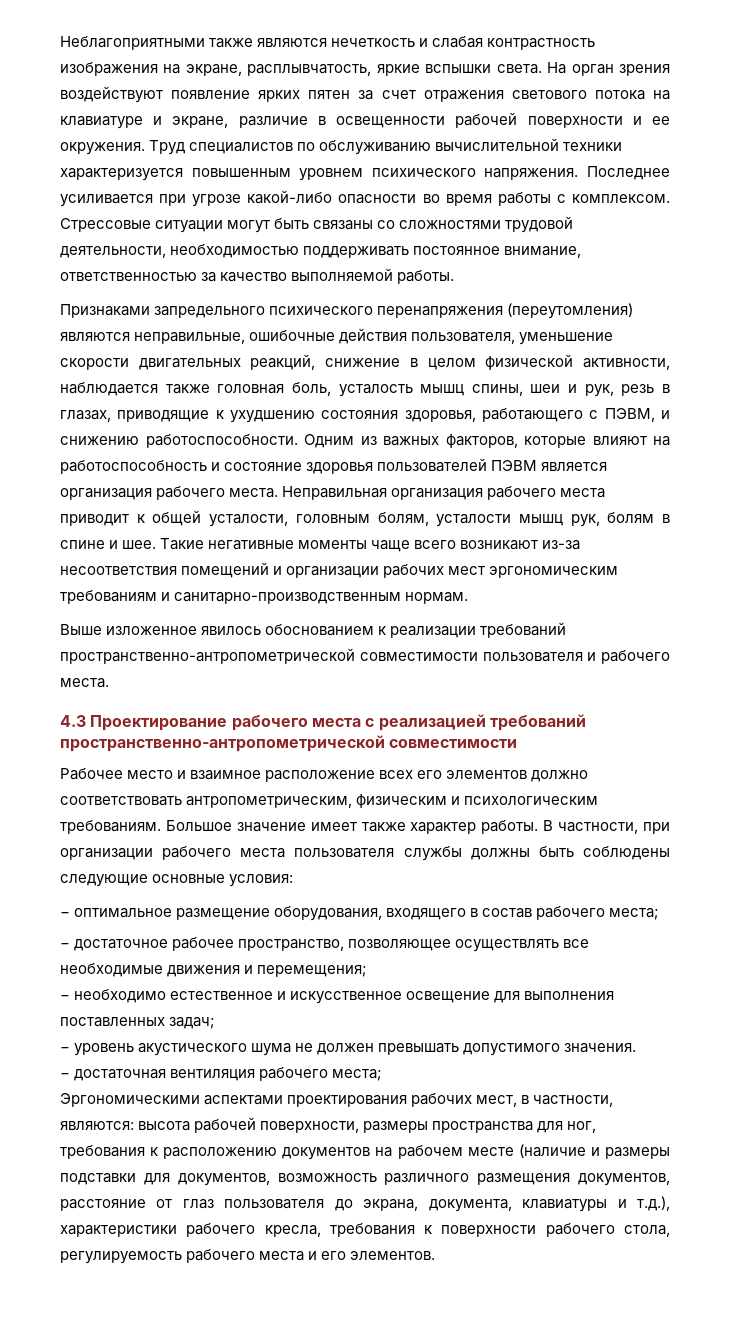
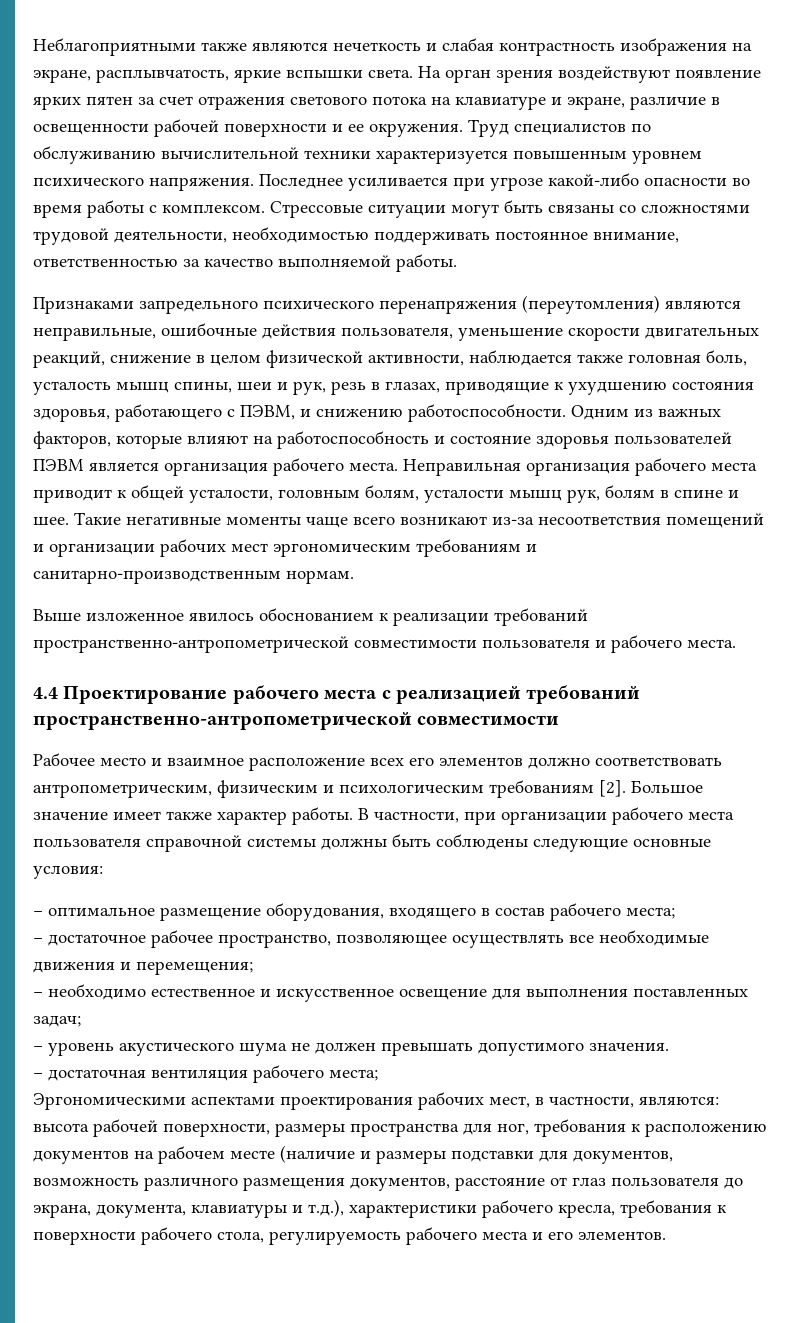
- 4.3 Проектирование рабочего места с реализацией требований пространственно-антропометрической совместимости
+ 4.4 Проектирование рабочего места с реализацией требований пространственно-антропометрической совместимости
- Рабочее место и взаимное расположение всех его элементов должно соответствовать антропометрическим, физическим и психологическим требованиям.
+ Рабочее место и взаимное расположение всех его элементов должно соответствовать антропометрическим, физическим и психологическим требованиям [2].
- В частности, при организации рабочего места пользователя службы должны быть соблюдены следующие основные условия:
+ В частности, при организации рабочего места пользователя справочной системы должны быть соблюдены следующие основные условия:

